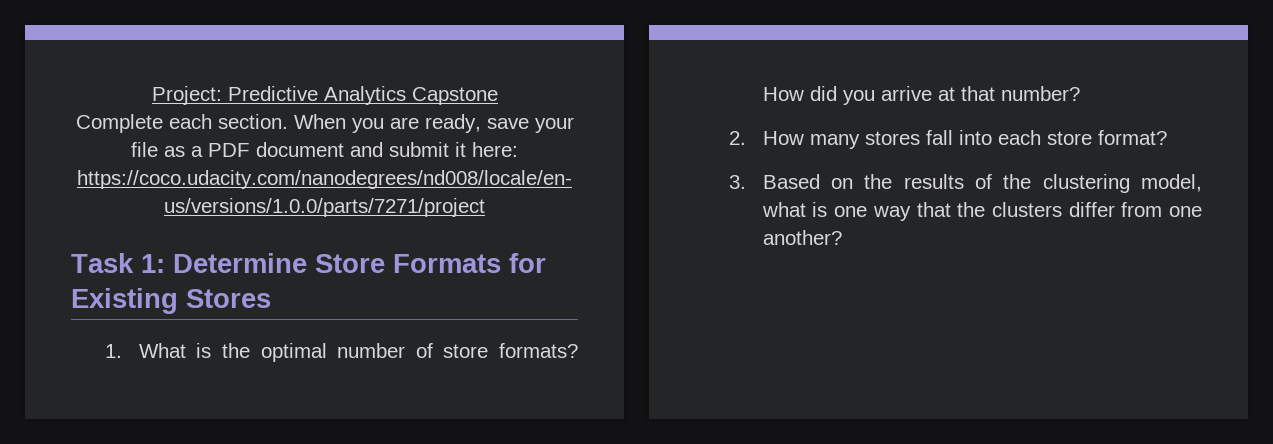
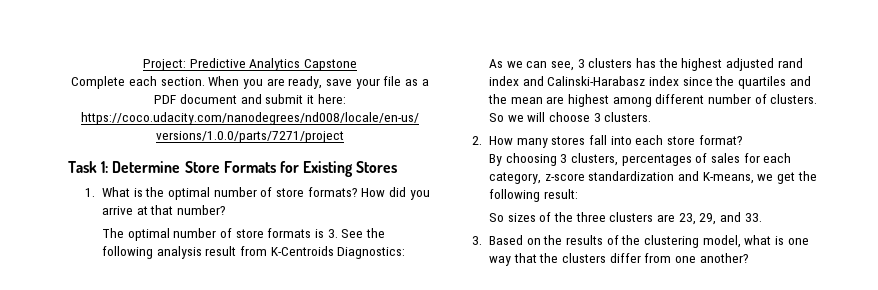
+ The optimal number of store formats is 3. See the following analysis result from K-Centroids Diagnostics:
+ As we can see, 3 clusters has the highest adjusted rand index and Calinski-Harabasz index since the quartiles and the mean are highest among different number of clusters. So we will choose 3 clusters.
+ By choosing 3 clusters, percentages of sales for each category, z-score standardization and K-means, we get the following result:
+ So sizes of the three clusters are 23, 29, and 33.

